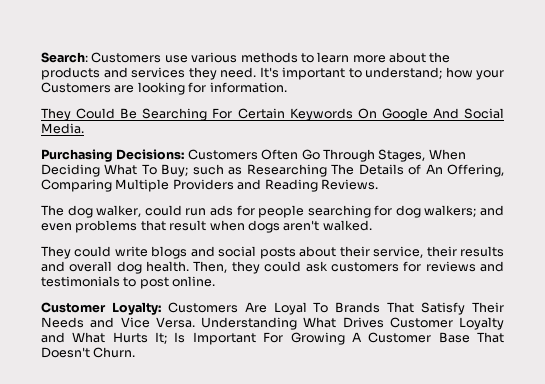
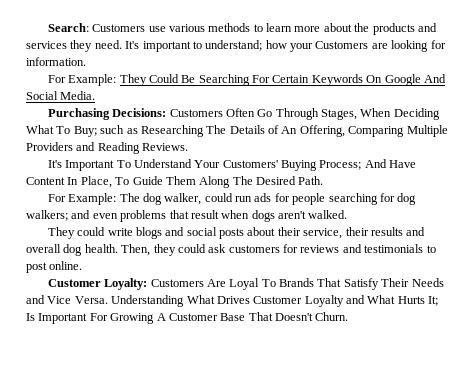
- They Could Be Searching For Certain Keywords On Google And Social Media.
+ For Example: They Could Be Searching For Certain Keywords On Google And Social Media.
- The dog walker, could run ads for people searching for dog walkers; and even problems that result when dogs aren't walked.
+ It's Important To Understand Your Customers' Buying Process; And Have Content In Place, To Guide Them Along The Desired Path.
+ For Example: The dog walker, could run ads for people searching for dog walkers; and even problems that result when dogs aren't walked.

